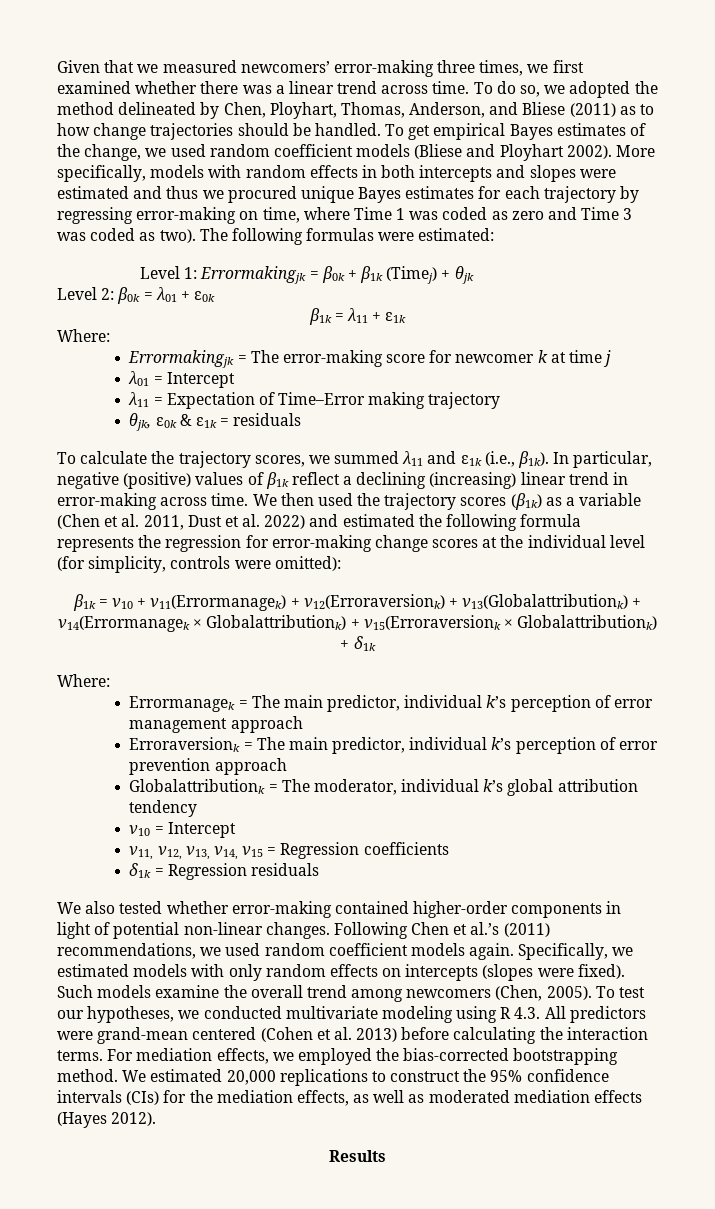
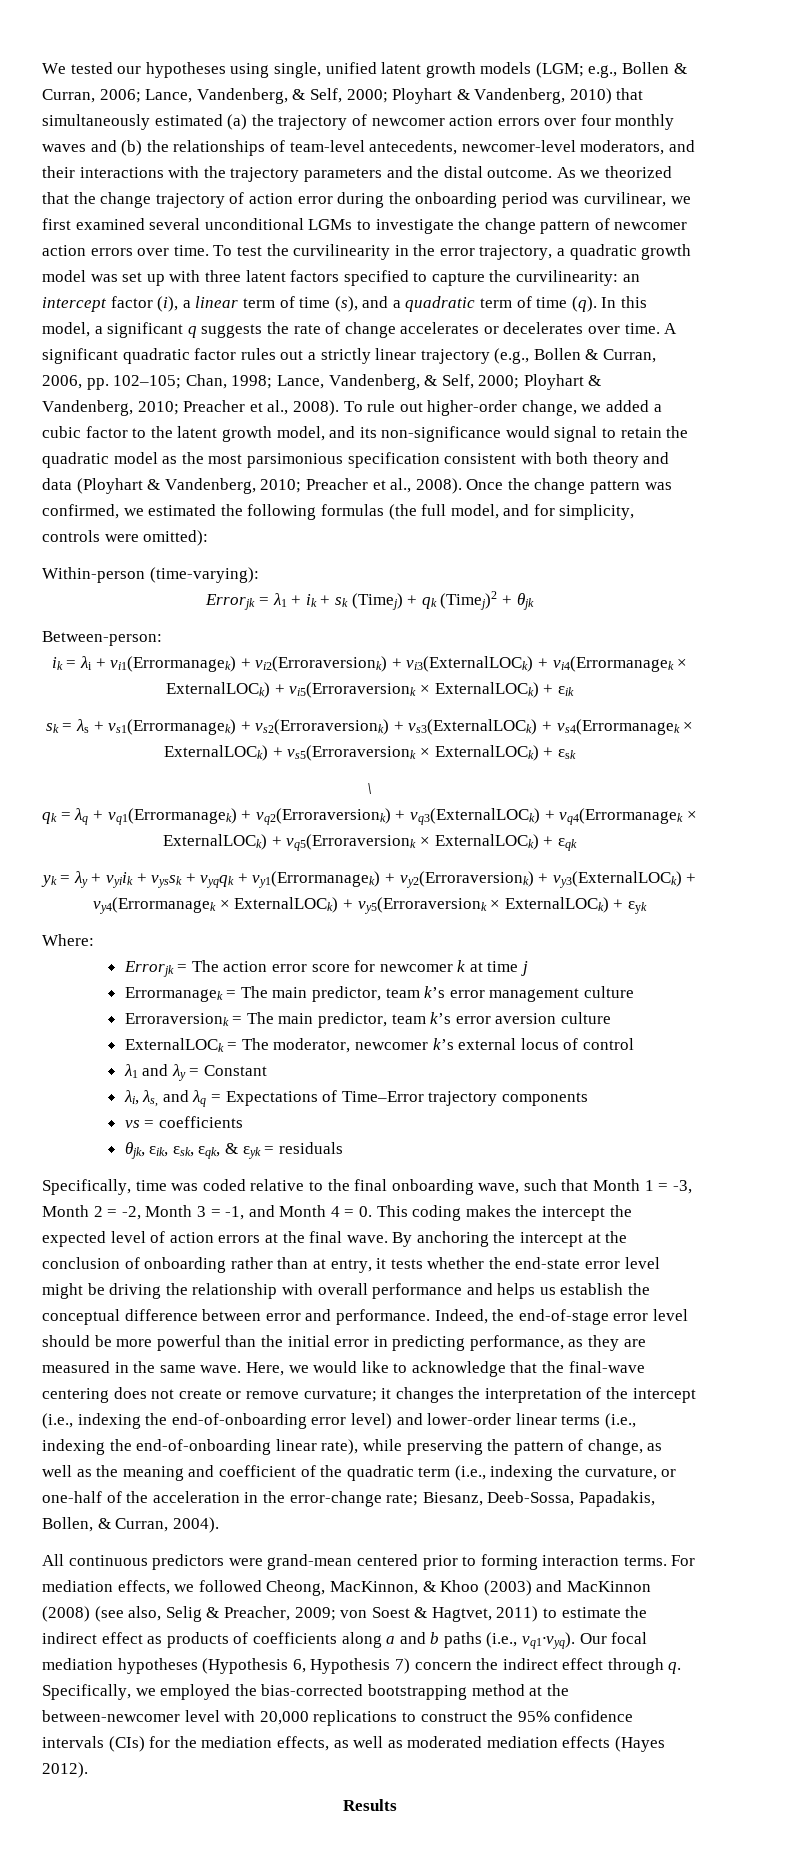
- Given that we measured newcomers’ error-making three times, we first examined whether there was a linear trend across time. To do so, we adopted the method delineated by Chen, Ployhart, Thomas, Anderson, and Bliese (2011) as to how change trajectories should be handled. To get empirical Bayes estimates of the change, we used random coefficient models (Bliese and Ployhart 2002). More specifically, models with random effects in both intercepts and slopes were estimated and thus we procured unique Bayes estimates for each trajectory by regressing error-making on time, where Time 1 was coded as zero and Time 3 was coded as two). The following formulas were estimated:
- Level 1: Errormakingjk = β0k + β1k (Timej) + θjk
- Level 2: β0k = λ01 + ε0k
- β1k = λ11 + ε1k
+ We tested our hypotheses using single, unified latent growth models (LGM; e.g., Bollen & Curran, 2006; Lance, Vandenberg, & Self, 2000; Ployhart & Vandenberg, 2010) that simultaneously estimated (a) the trajectory of newcomer action errors over four monthly waves and (b) the relationships of team-level antecedents, newcomer-level moderators, and their interactions with the trajectory parameters and the distal outcome. As we theorized that the change trajectory of action error during the onboarding period was curvilinear, we first examined several unconditional LGMs to investigate the change pattern of newcomer action errors over time. To test the curvilinearity in the error trajectory, a quadratic growth model was set up with three latent factors specified to capture the curvilinearity: an intercept factor (i), a linear term of time (s), and a quadratic term of time (q). In this model, a significant q suggests the rate of change accelerates or decelerates over time. A significant quadratic factor rules out a strictly linear trajectory (e.g., Bollen & Curran, 2006, pp. 102–105; Chan, 1998; Lance, Vandenberg, & Self, 2000; Ployhart & Vandenberg, 2010; Preacher et al., 2008). To rule out higher-order change, we added a cubic factor to the latent growth model, and its non-significance would signal to retain the quadratic model as the most parsimonious specification consistent with both theory and data (Ployhart & Vandenberg, 2010; Preacher et al., 2008). Once the change pattern was confirmed, we estimated the following formulas (the full model, and for simplicity, controls were omitted):
+ Within-person (time-varying):
+ Errorjk = λ1 + ik + sk (Timej) + qk (Timej)2 + θjk
+ Between-person:
+ ik = λi + νi1(Errormanagek) + νi2(Erroraversionk) + νi3(ExternalLOCk) + νi4(Errormanagek × ExternalLOCk) + νi5(Erroraversionk × ExternalLOCk) + εik
+ sk = λs + νs1(Errormanagek) + νs2(Erroraversionk) + νs3(ExternalLOCk) + νs4(Errormanagek × ExternalLOCk) + νs5(Erroraversionk × ExternalLOCk) + εsk
+ \
+ qk = λq + νq1(Errormanagek) + νq2(Erroraversionk) + νq3(ExternalLOCk) + νq4(Errormanagek × ExternalLOCk) + νq5(Erroraversionk × ExternalLOCk) + εqk
+ yk = λy + νyiik + νyssk + νyqqk + νy1(Errormanagek) + νy2(Erroraversionk) + νy3(ExternalLOCk) + νy4(Errormanagek × ExternalLOCk) + νy5(Erroraversionk × ExternalLOCk) + εyk
  Where:
- Errormakingjk = The error-making score for newcomer k at time j
+ Errorjk = The action error score for newcomer k at time j
- λ01 = Intercept
- λ11 = Expectation of Time–Error making trajectory
- θjk, ε0k & ε1k = residuals
- To calculate the trajectory scores, we summed λ11 and ε1k (i.e., β1k). In particular, negative (positive) values of β1k reflect a declining (increasing) linear trend in error-making across time. We then used the trajectory scores (β1k) as a variable (Chen et al. 2011, Dust et al. 2022) and estimated the following formula represents the regression for error-making change scores at the individual level (for simplicity, controls were omitted):
- β1k = ν10 + ν11(Errormanagek) + ν12(Erroraversionk) + ν13(Globalattributionk) + ν14(Errormanagek × Globalattributionk) + ν15(Erroraversionk × Globalattributionk) + δ1k
- Where:
- Errormanagek = The main predictor, individual k’s perception of error management approach
+ Errormanagek = The main predictor, team k’s error management culture
- Erroraversionk = The main predictor, individual k’s perception of error prevention approach
- Globalattributionk = The moderator, individual k’s global attribution tendency
- ν10 = Intercept
- ν11, ν12, ν13, ν14, ν15 = Regression coefficients
- δ1k = Regression residuals
- We also tested whether error-making contained higher-order components in light of potential non-linear changes. Following Chen et al.’s (2011) recommendations, we used random coefficient models again. Specifically, we estimated models with only random effects on intercepts (slopes were fixed). Such models examine the overall trend among newcomers (Chen, 2005). To test our hypotheses, we conducted multivariate modeling using R 4.3. All predictors were grand-mean centered (Cohen et al. 2013) before calculating the interaction terms.
+ Erroraversionk = The main predictor, team k’s error aversion culture
+ ExternalLOCk = The moderator, newcomer k’s external locus of control
+ λ1 and λy = Constant
+ λi, λs, and λq = Expectations of Time–Error trajectory components
+ νs = coefficients
+ θjk, εik, εsk, εqk, & εyk = residuals
+ Specifically, time was coded relative to the final onboarding wave, such that Month 1 = -3, Month 2 = -2, Month 3 = -1, and Month 4 = 0. This coding makes the intercept the expected level of action errors at the final wave. By anchoring the intercept at the conclusion of onboarding rather than at entry, it tests whether the end-state error level might be driving the relationship with overall performance and helps us establish the conceptual difference between error and performance. Indeed, the end-of-stage error level should be more powerful than the initial error in predicting performance, as they are measured in the same wave. Here, we would like to acknowledge that the final-wave centering does not create or remove curvature; it changes the interpretation of the intercept (i.e., indexing the end-of-onboarding error level) and lower-order linear terms (i.e., indexing the end-of-onboarding linear rate), while preserving the pattern of change, as well as the meaning and coefficient of the quadratic term (i.e., indexing the curvature, or one-half of the acceleration in the error-change rate; Biesanz, Deeb-Sossa, Papadakis, Bollen, & Curran, 2004).
+ All continuous predictors were grand-mean centered prior to forming interaction terms.
- For mediation effects, we employed the bias-corrected bootstrapping method. We estimated 20,000 replications to construct the 95% confidence intervals (CIs) for the mediation effects, as well as moderated mediation effects (Hayes 2012).
+ For mediation effects, we followed Cheong, MacKinnon, & Khoo (2003) and MacKinnon (2008) (see also, Selig & Preacher, 2009; von Soest & Hagtvet, 2011) to estimate the indirect effect as products of coefficients along a and b paths (i.e., νq1·νyq). Our focal mediation hypotheses (Hypothesis 6, Hypothesis 7) concern the indirect effect through q. Specifically, we employed the bias-corrected bootstrapping method at the between-newcomer level with 20,000 replications to construct the 95% confidence intervals (CIs) for the mediation effects, as well as moderated mediation effects (Hayes 2012).

